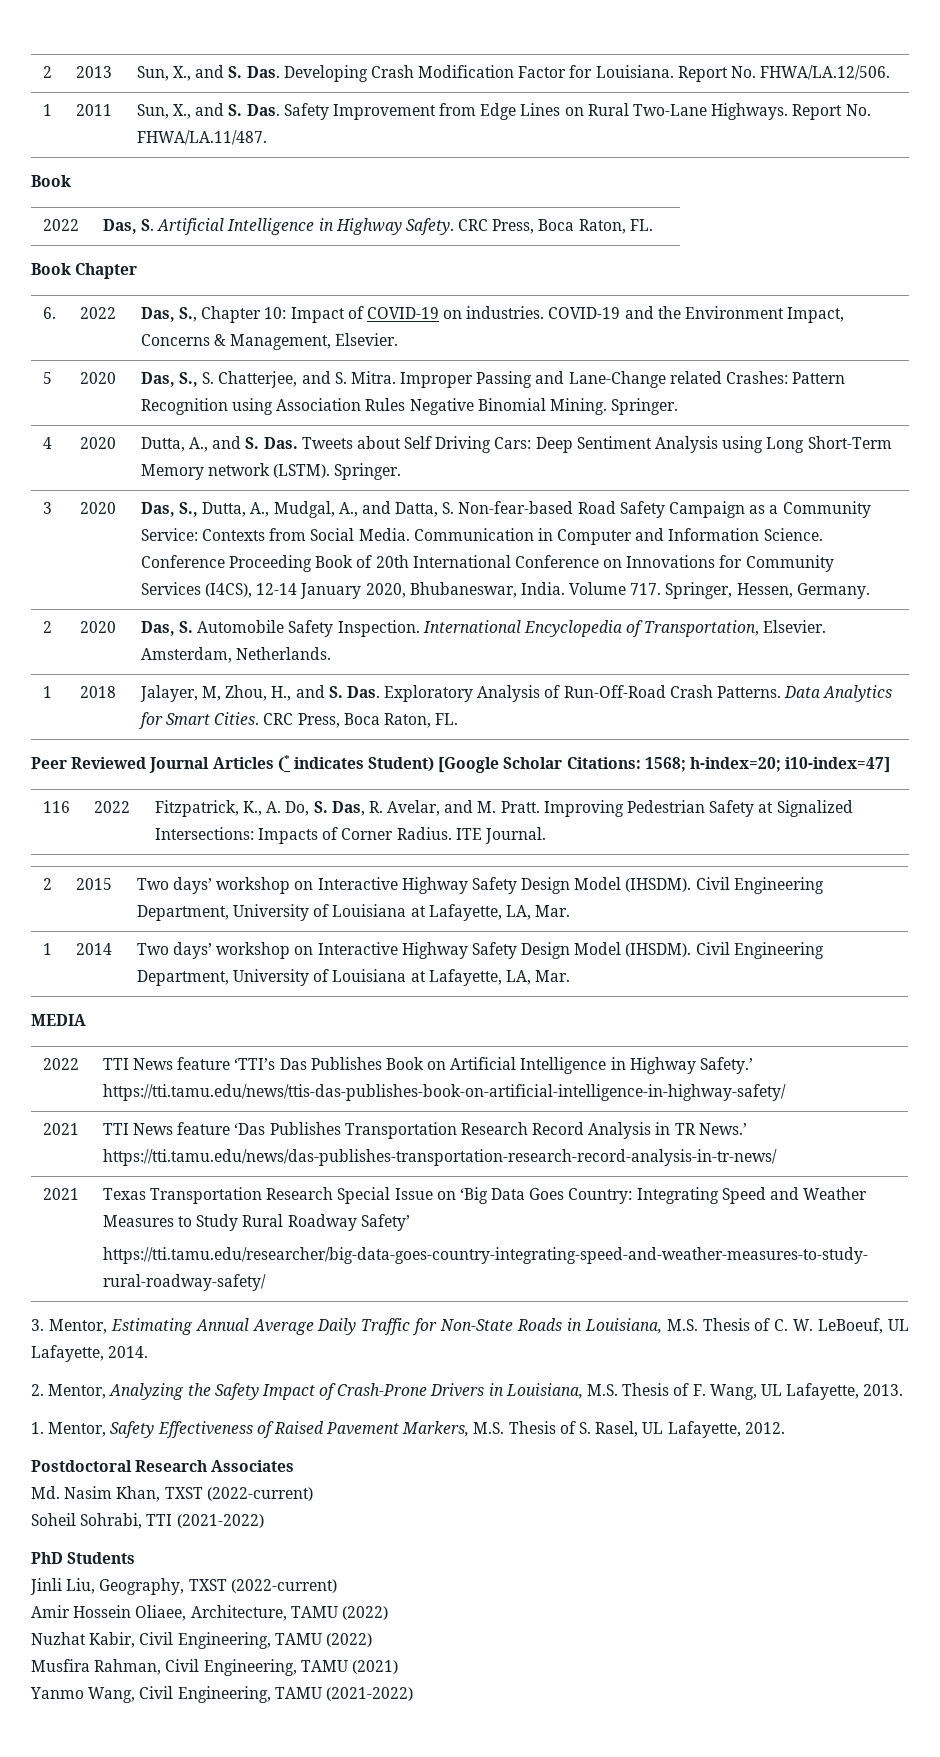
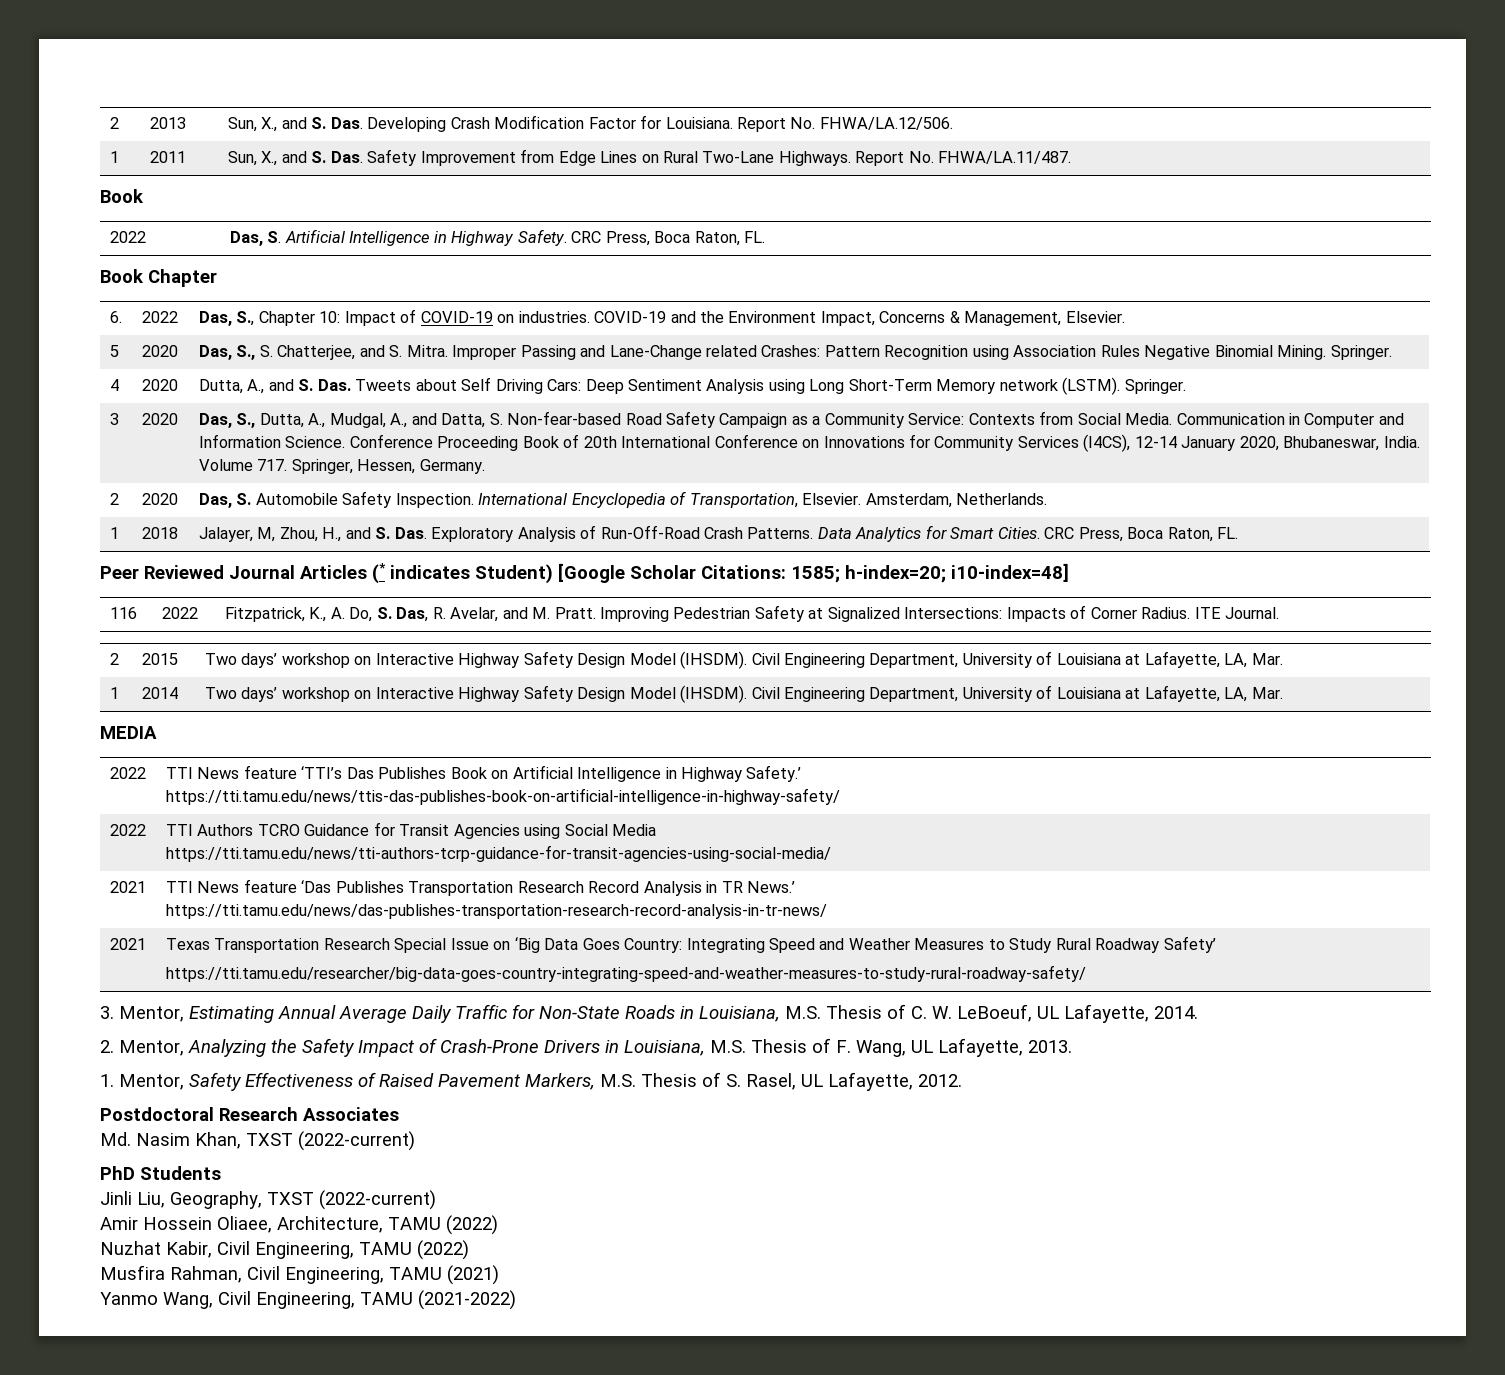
- Peer Reviewed Journal Articles (* indicates Student) [Google Scholar Citations: 1568; h-index=20; i10-index=47]
+ Peer Reviewed Journal Articles (* indicates Student) [Google Scholar Citations: 1585; h-index=20; i10-index=48]
+ 2022 | TTI Authors TCRO Guidance for Transit Agencies using Social Media
+ https://tti.tamu.edu/news/tti-authors-tcrp-guidance-for-transit-agencies-using-social-media/
- Soheil Sohrabi, TTI (2021-2022)

